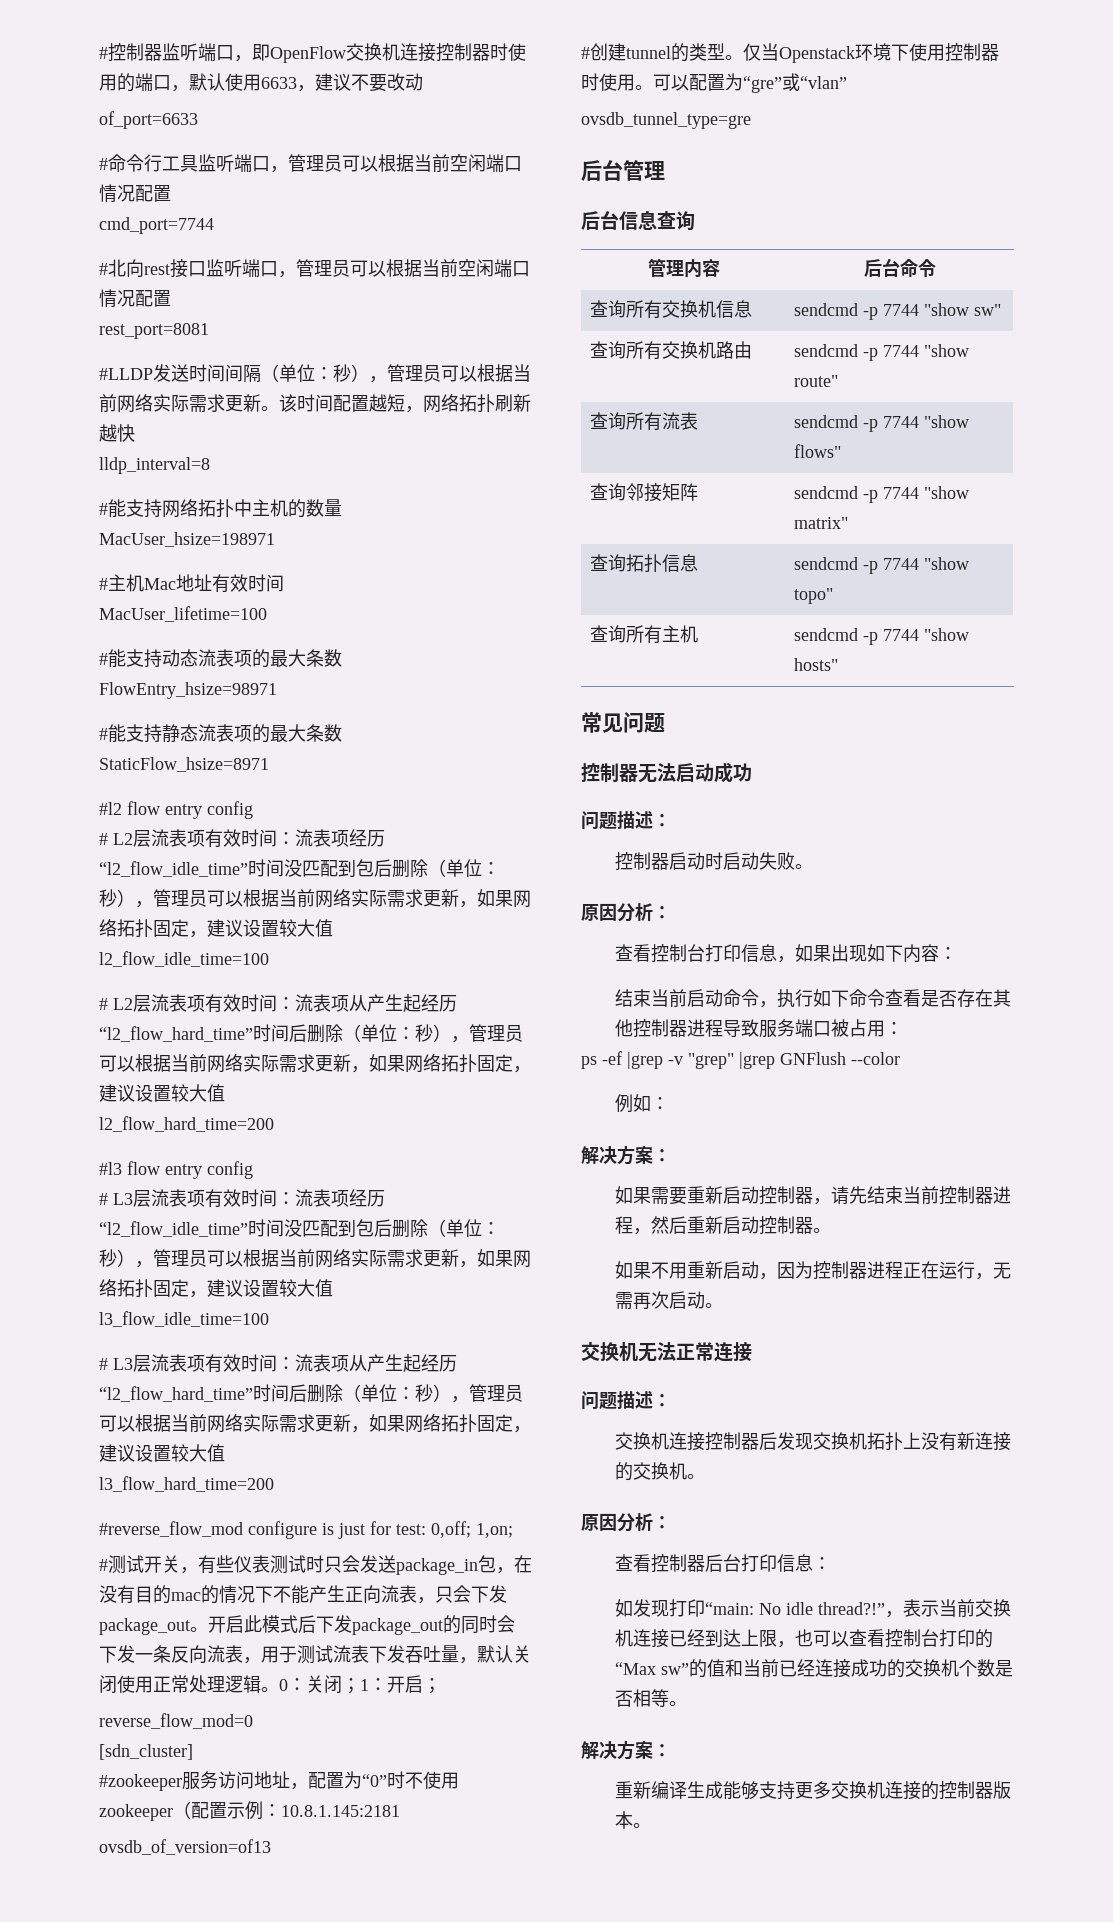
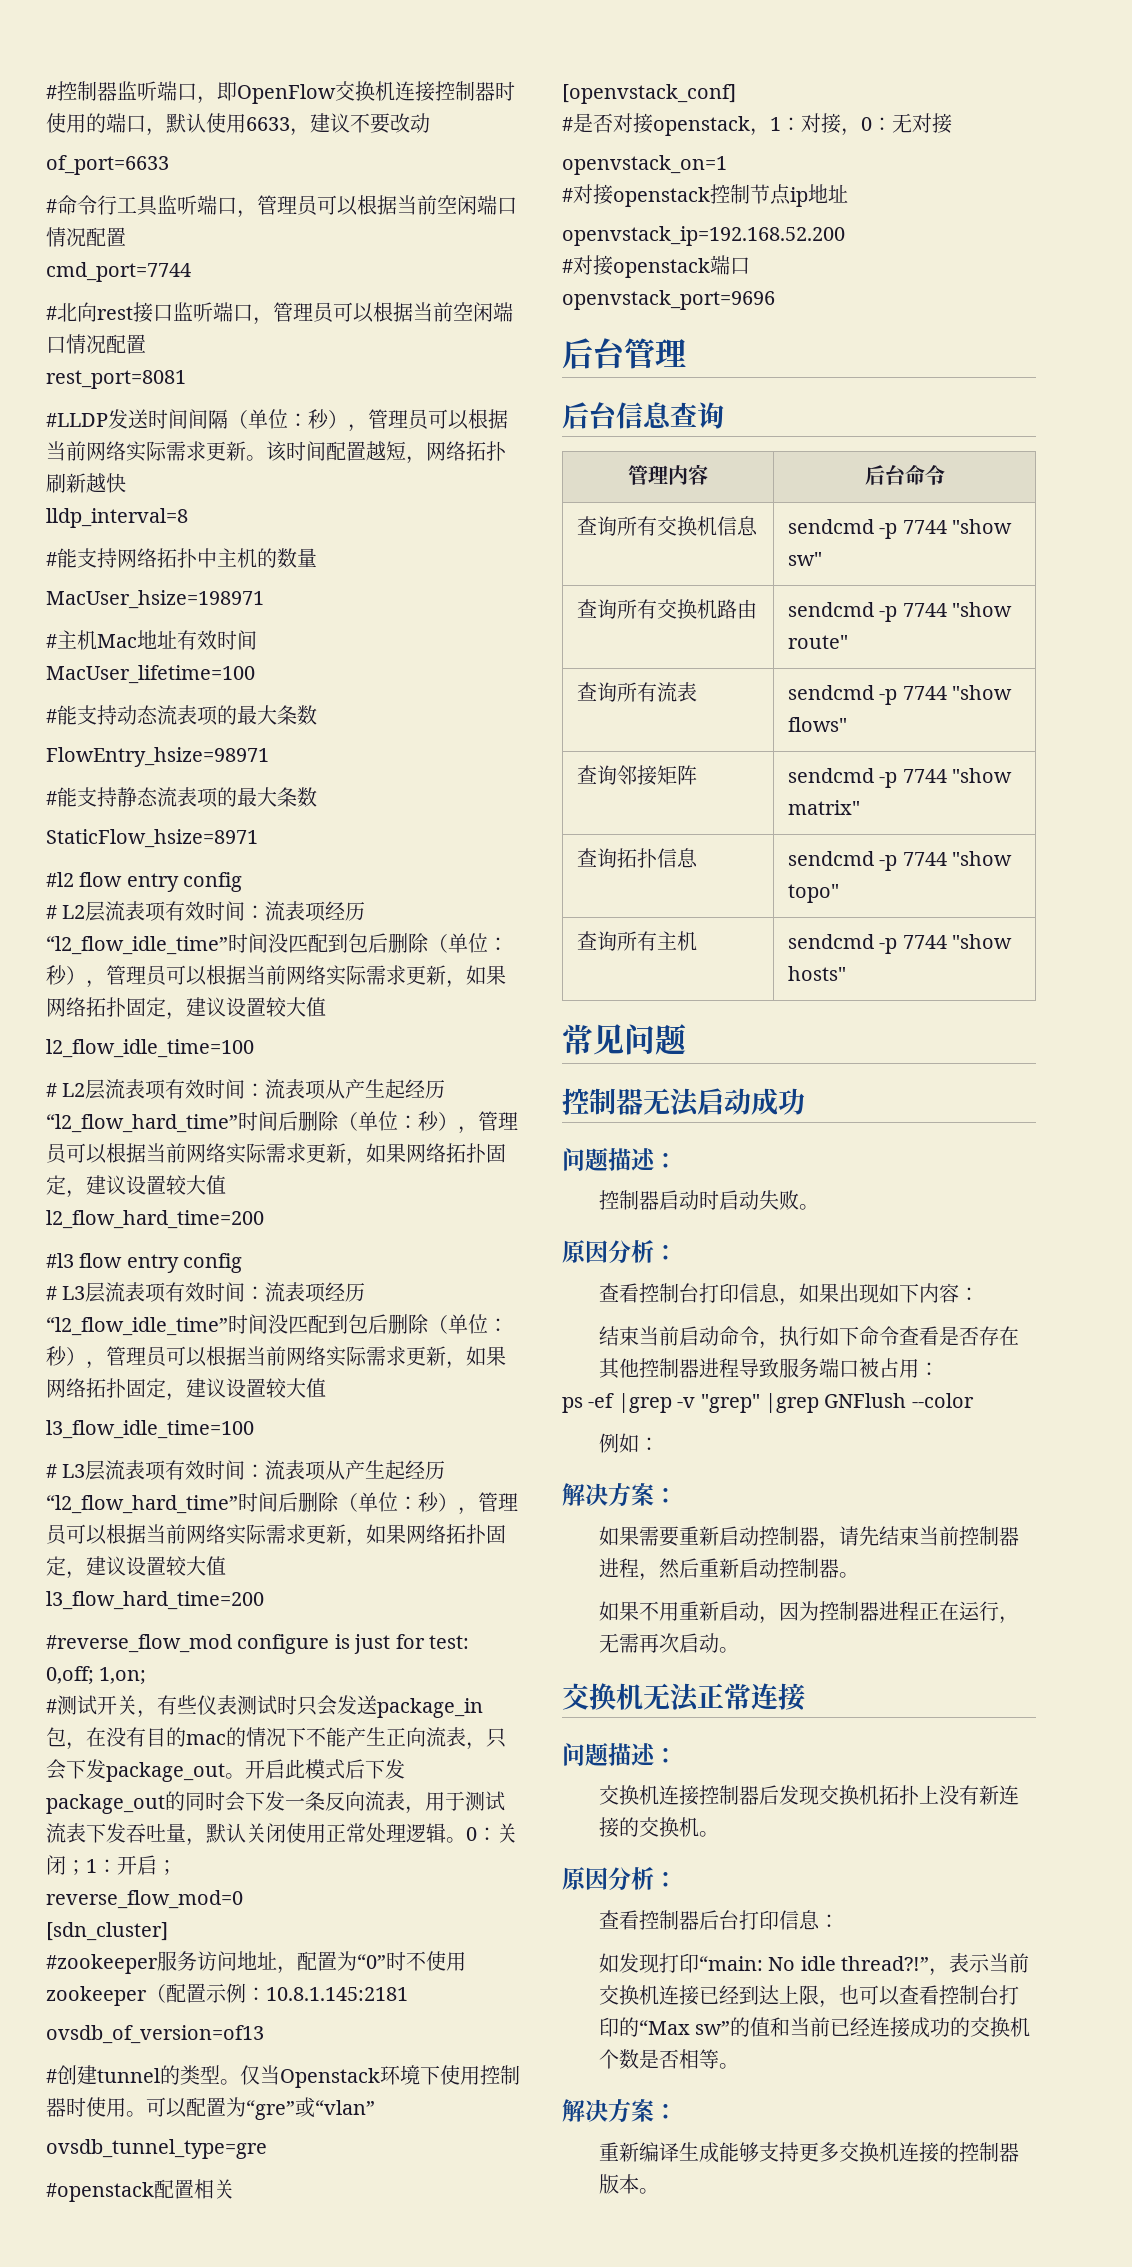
+ #openstack配置相关
+ [openvstack_conf]
+ #是否对接openstack，1：对接，0：无对接
+ openvstack_on=1
+ #对接openstack控制节点ip地址
+ openvstack_ip=192.168.52.200
+ #对接openstack端口
+ openvstack_port=9696

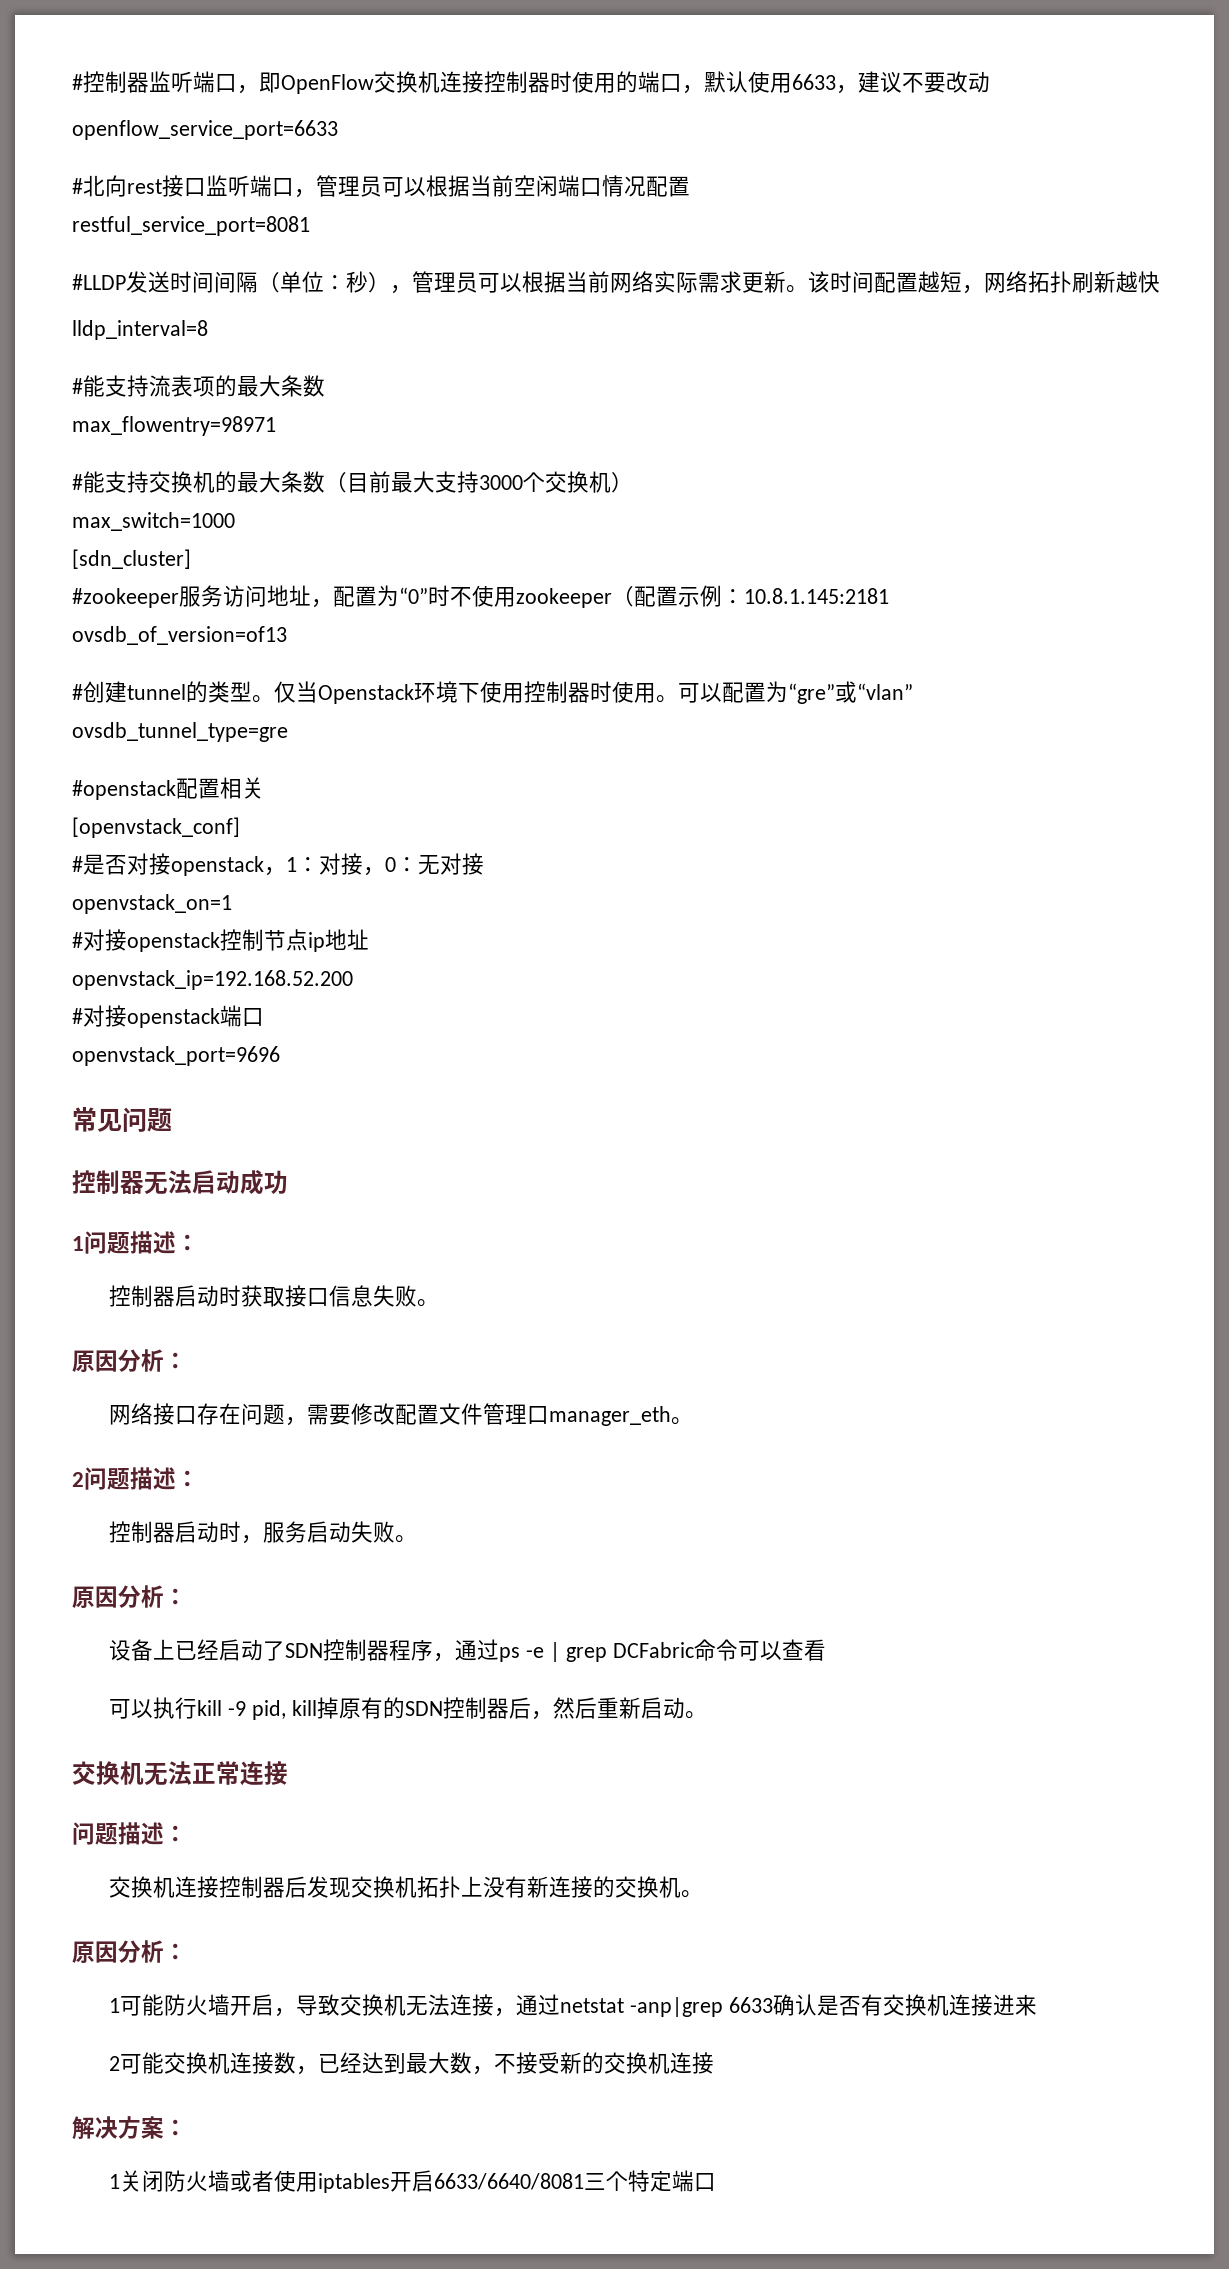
- of_port=6633
- #命令行工具监听端口，管理员可以根据当前空闲端口情况配置
- cmd_port=7744
+ openflow_service_port=6633
- rest_port=8081
+ restful_service_port=8081
- #能支持网络拓扑中主机的数量
- MacUser_hsize=198971
- #主机Mac地址有效时间
- MacUser_lifetime=100
- #能支持动态流表项的最大条数
- FlowEntry_hsize=98971
- #能支持静态流表项的最大条数
- StaticFlow_hsize=8971
- #l2 flow entry config
- # L2层流表项有效时间：流表项经历“l2_flow_idle_time”时间没匹配到包后删除（单位：秒），管理员可以根据当前网络实际需求更新，如果网络拓扑固定，建议设置较大值
- l2_flow_idle_time=100
- # L2层流表项有效时间：流表项从产生起经历“l2_flow_hard_time”时间后删除（单位：秒），管理员可以根据当前网络实际需求更新，如果网络拓扑固定，建议设置较大值
- l2_flow_hard_time=200
- #l3 flow entry config
- # L3层流表项有效时间：流表项经历“l2_flow_idle_time”时间没匹配到包后删除（单位：秒），管理员可以根据当前网络实际需求更新，如果网络拓扑固定，建议设置较大值
- l3_flow_idle_time=100
- # L3层流表项有效时间：流表项从产生起经历“l2_flow_hard_time”时间后删除（单位：秒），管理员可以根据当前网络实际需求更新，如果网络拓扑固定，建议设置较大值
- l3_flow_hard_time=200
- #reverse_flow_mod configure is just for test: 0,off; 1,on;
- #测试开关，有些仪表测试时只会发送package_in包，在没有目的mac的情况下不能产生正向流表，只会下发package_out。开启此模式后下发package_out的同时会下发一条反向流表，用于测试流表下发吞吐量，默认关闭使用正常处理逻辑。0：关闭；1：开启；
- reverse_flow_mod=0
+ #能支持流表项的最大条数
+ max_flowentry=98971
+ #能支持交换机的最大条数（目前最大支持3000个交换机）
+ max_switch=1000
- 后台管理
- 后台信息查询
- 管理内容 | 后台命令
- 查询所有交换机信息 | sendcmd -p 7744 "show sw"
- 查询所有交换机路由 | sendcmd -p 7744 "show route"
- 查询所有流表 | sendcmd -p 7744 "show flows"
- 查询邻接矩阵 | sendcmd -p 7744 "show matrix"
- 查询拓扑信息 | sendcmd -p 7744 "show topo"
- 查询所有主机 | sendcmd -p 7744 "show hosts"
  控制器无法启动成功
- 问题描述：
- 控制器启动时启动失败。
+ 1问题描述：
+ 控制器启动时获取接口信息失败。
+ 原因分析：
+ 网络接口存在问题，需要修改配置文件管理口manager_eth。
+ 2问题描述：
+ 控制器启动时，服务启动失败。
- 查看控制台打印信息，如果出现如下内容：
- 结束当前启动命令，执行如下命令查看是否存在其他控制器进程导致服务端口被占用：
- ps -ef |grep -v "grep" |grep GNFlush --color
- 例如：
- 解决方案：
- 如果需要重新启动控制器，请先结束当前控制器进程，然后重新启动控制器。
- 如果不用重新启动，因为控制器进程正在运行，无需再次启动。
+ 设备上已经启动了SDN控制器程序，通过ps -e | grep DCFabric命令可以查看
+ 可以执行kill -9 pid, kill掉原有的SDN控制器后，然后重新启动。
- 查看控制器后台打印信息：
- 如发现打印“main: No idle thread?!”，表示当前交换机连接已经到达上限，也可以查看控制台打印的“Max sw”的值和当前已经连接成功的交换机个数是否相等。
+ 1可能防火墙开启，导致交换机无法连接，通过netstat -anp|grep 6633确认是否有交换机连接进来
+ 2可能交换机连接数，已经达到最大数，不接受新的交换机连接
  解决方案：
- 重新编译生成能够支持更多交换机连接的控制器版本。
+ 1关闭防火墙或者使用iptables开启6633/6640/8081三个特定端口

